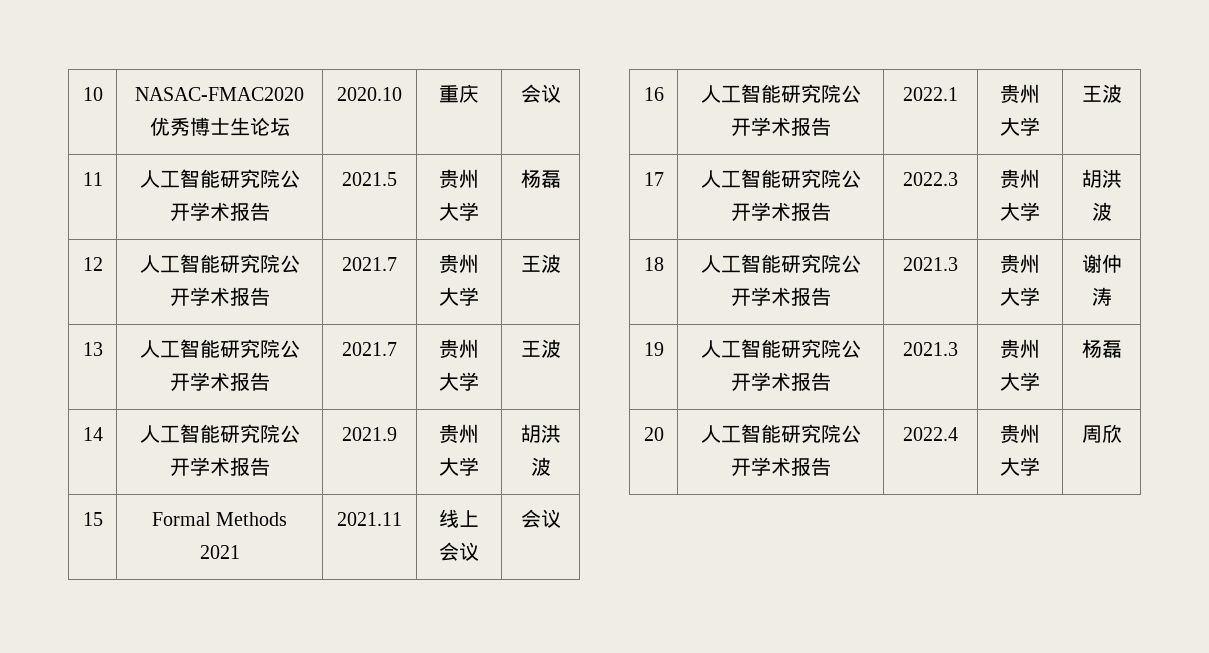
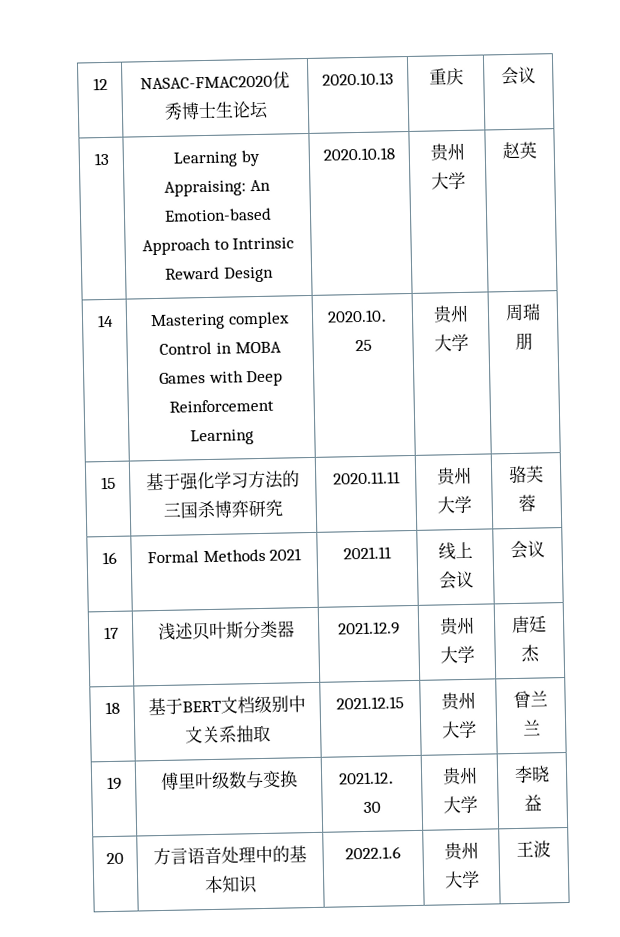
- 10 | NASAC-FMAC2020优秀博士生论坛 | 2020.10 | 重庆 | 会议
+ 12 | NASAC-FMAC2020优秀博士生论坛 | 2020.10.13 | 重庆 | 会议
- 11 | 人工智能研究院公开学术报告 | 2021.5 | 贵州大学 | 杨磊
- 12 | 人工智能研究院公开学术报告 | 2021.7 | 贵州大学 | 王波
- 13 | 人工智能研究院公开学术报告 | 2021.7 | 贵州大学 | 王波
- 14 | 人工智能研究院公开学术报告 | 2021.9 | 贵州大学 | 胡洪波
- 15 | Formal Methods 2021 | 2021.11 | 线上会议 | 会议
+ 13 | Learning by Appraising: An Emotion-based Approach to Intrinsic Reward Design | 2020.10.18 | 贵州大学 | 赵英
+ 14 | Mastering complex Control in MOBA Games with Deep Reinforcement Learning | 2020.10．25 | 贵州大学 | 周瑞朋
+ 15 | 基于强化学习方法的三国杀博弈研究 | 2020.11.11 | 贵州大学 | 骆芙蓉
+ 16 | Formal Methods 2021 | 2021.11 | 线上会议 | 会议
- 16 | 人工智能研究院公开学术报告 | 2022.1 | 贵州大学 | 王波
- 17 | 人工智能研究院公开学术报告 | 2022.3 | 贵州大学 | 胡洪波
- 18 | 人工智能研究院公开学术报告 | 2021.3 | 贵州大学 | 谢仲涛
- 19 | 人工智能研究院公开学术报告 | 2021.3 | 贵州大学 | 杨磊
- 20 | 人工智能研究院公开学术报告 | 2022.4 | 贵州大学 | 周欣
+ 17 | 浅述贝叶斯分类器 | 2021.12.9 | 贵州大学 | 唐廷杰
+ 18 | 基于BERT文档级别中文关系抽取 | 2021.12.15 | 贵州大学 | 曾兰兰
+ 19 | 傅里叶级数与变换 | 2021.12．30 | 贵州大学 | 李晓益
+ 20 | 方言语音处理中的基本知识 | 2022.1.6 | 贵州大学 | 王波

